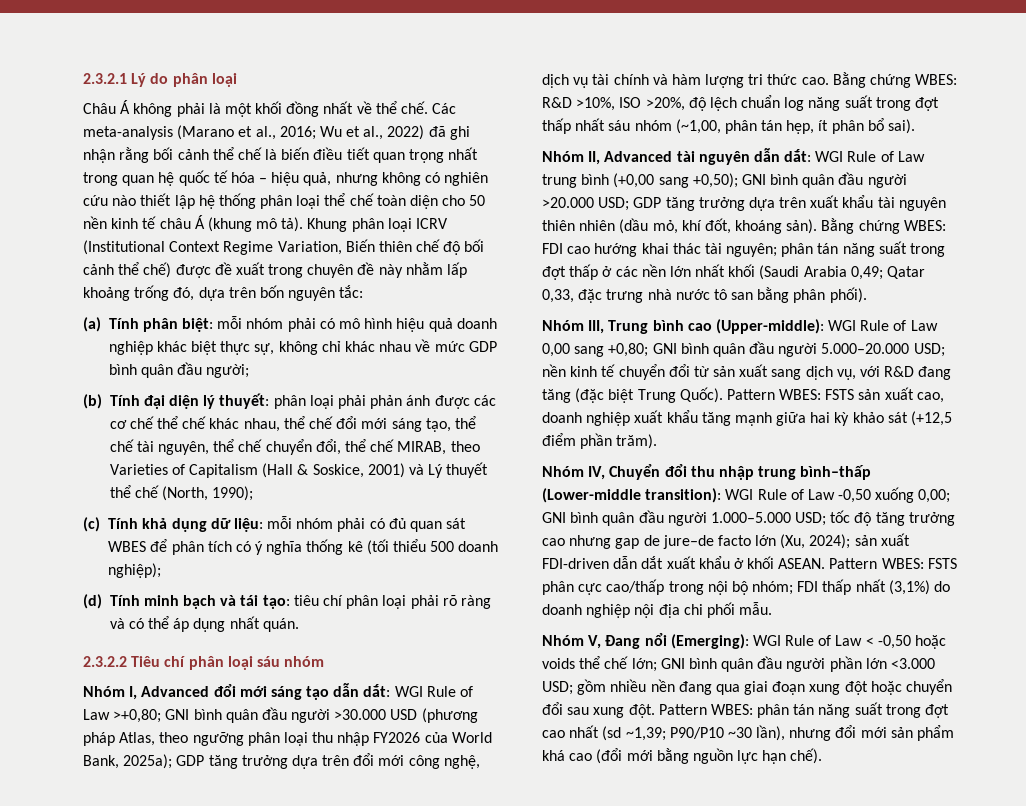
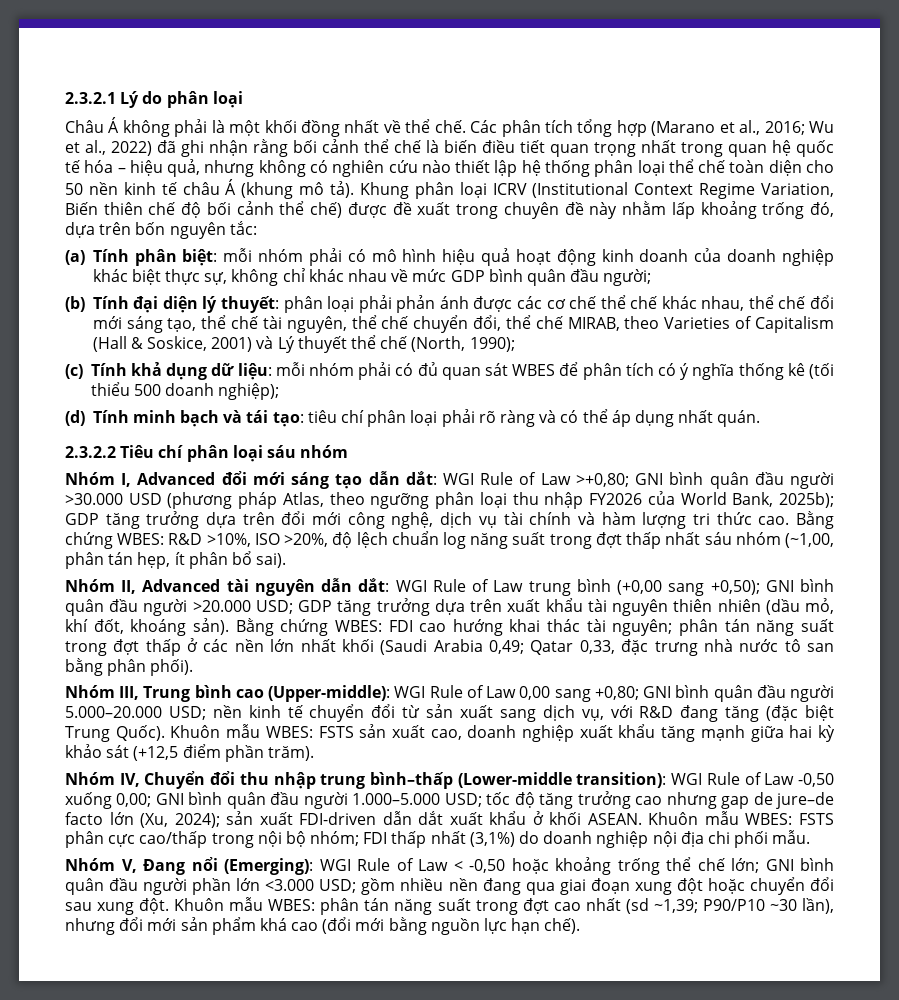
- Các meta-analysis (Marano et al., 2016; Wu et al., 2022) đã ghi nhận rằng bối cảnh thể chế là biến điều tiết quan trọng nhất trong quan hệ quốc tế hóa – hiệu quả, nhưng không có nghiên cứu nào thiết lập hệ thống phân loại thể chế toàn diện cho 50 nền kinh tế châu Á (khung mô tả).
+ Các phân tích tổng hợp (Marano et al., 2016; Wu et al., 2022) đã ghi nhận rằng bối cảnh thể chế là biến điều tiết quan trọng nhất trong quan hệ quốc tế hóa – hiệu quả, nhưng không có nghiên cứu nào thiết lập hệ thống phân loại thể chế toàn diện cho 50 nền kinh tế châu Á (khung mô tả).
- (a) Tính phân biệt: mỗi nhóm phải có mô hình hiệu quả doanh nghiệp khác biệt thực sự, không chỉ khác nhau về mức GDP bình quân đầu người;
+ (a) Tính phân biệt: mỗi nhóm phải có mô hình hiệu quả hoạt động kinh doanh của doanh nghiệp khác biệt thực sự, không chỉ khác nhau về mức GDP bình quân đầu người;
- Nhóm I, Advanced đổi mới sáng tạo dẫn dắt: WGI Rule of Law >+0,80; GNI bình quân đầu người >30.000 USD (phương pháp Atlas, theo ngưỡng phân loại thu nhập FY2026 của World Bank, 2025a); GDP tăng trưởng dựa trên đổi mới công nghệ, dịch vụ tài chính và hàm lượng tri thức cao.
+ Nhóm I, Advanced đổi mới sáng tạo dẫn dắt: WGI Rule of Law >+0,80; GNI bình quân đầu người >30.000 USD (phương pháp Atlas, theo ngưỡng phân loại thu nhập FY2026 của World Bank, 2025b); GDP tăng trưởng dựa trên đổi mới công nghệ, dịch vụ tài chính và hàm lượng tri thức cao.
- Pattern WBES: FSTS sản xuất cao, doanh nghiệp xuất khẩu tăng mạnh giữa hai kỳ khảo sát (+12,5 điểm phần trăm).
+ Khuôn mẫu WBES: FSTS sản xuất cao, doanh nghiệp xuất khẩu tăng mạnh giữa hai kỳ khảo sát (+12,5 điểm phần trăm).
- Pattern WBES: FSTS phân cực cao/thấp trong nội bộ nhóm; FDI thấp nhất (3,1%) do doanh nghiệp nội địa chi phối mẫu.
+ Khuôn mẫu WBES: FSTS phân cực cao/thấp trong nội bộ nhóm; FDI thấp nhất (3,1%) do doanh nghiệp nội địa chi phối mẫu.
- Nhóm V, Đang nổi (Emerging): WGI Rule of Law < -0,50 hoặc voids thể chế lớn; GNI bình quân đầu người phần lớn <3.000 USD; gồm nhiều nền đang qua giai đoạn xung đột hoặc chuyển đổi sau xung đột.
+ Nhóm V, Đang nổi (Emerging): WGI Rule of Law < -0,50 hoặc khoảng trống thể chế lớn; GNI bình quân đầu người phần lớn <3.000 USD; gồm nhiều nền đang qua giai đoạn xung đột hoặc chuyển đổi sau xung đột.
- Pattern WBES: phân tán năng suất trong đợt cao nhất (sd ~1,39; P90/P10 ~30 lần), nhưng đổi mới sản phẩm khá cao (đổi mới bằng nguồn lực hạn chế).
+ Khuôn mẫu WBES: phân tán năng suất trong đợt cao nhất (sd ~1,39; P90/P10 ~30 lần), nhưng đổi mới sản phẩm khá cao (đổi mới bằng nguồn lực hạn chế).

